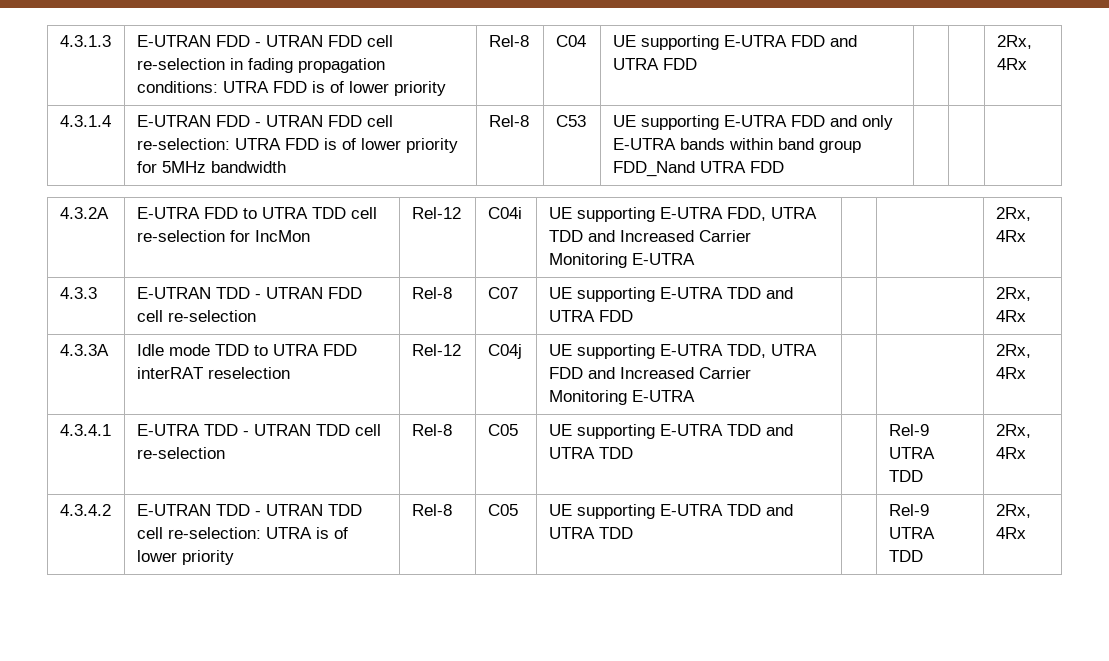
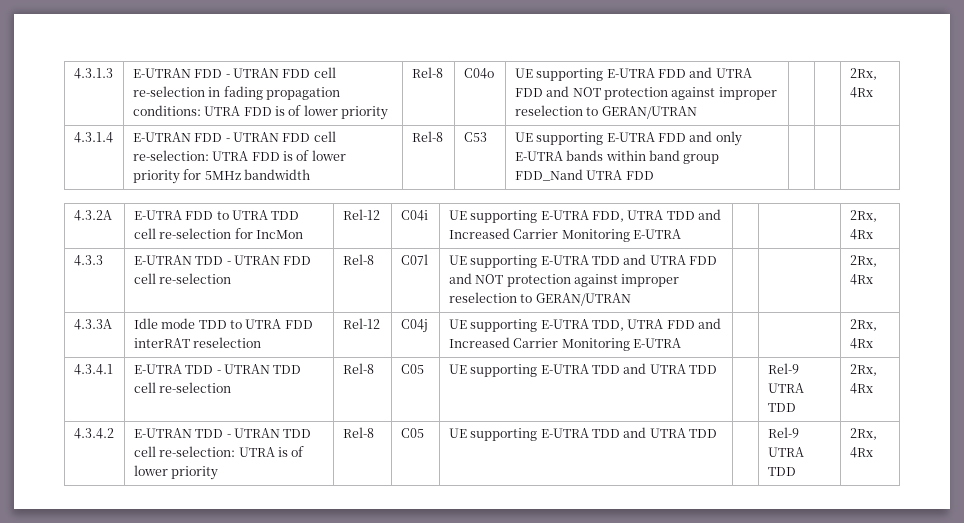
- 4.3.1.3 | E-UTRAN FDD - UTRAN FDD cell re-selection in fading propagation conditions: UTRA FDD is of lower priority | Rel-8 | C04 | UE supporting E-UTRA FDD and UTRA FDD | | | 2Rx, 4Rx
+ 4.3.1.3 | E-UTRAN FDD - UTRAN FDD cell re-selection in fading propagation conditions: UTRA FDD is of lower priority | Rel-8 | C04o | UE supporting E-UTRA FDD and UTRA FDD and NOT protection against improper reselection to GERAN/UTRAN | | | 2Rx, 4Rx
- 4.3.3 | E-UTRAN TDD - UTRAN FDD cell re-selection | Rel-8 | C07 | UE supporting E-UTRA TDD and UTRA FDD | | | 2Rx, 4Rx
+ 4.3.3 | E-UTRAN TDD - UTRAN FDD cell re-selection | Rel-8 | C07l | UE supporting E-UTRA TDD and UTRA FDD and NOT protection against improper reselection to GERAN/UTRAN | | | 2Rx, 4Rx

